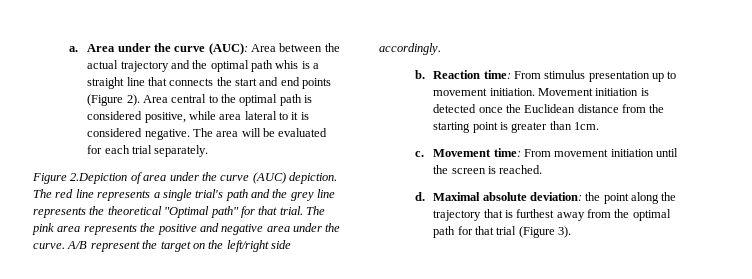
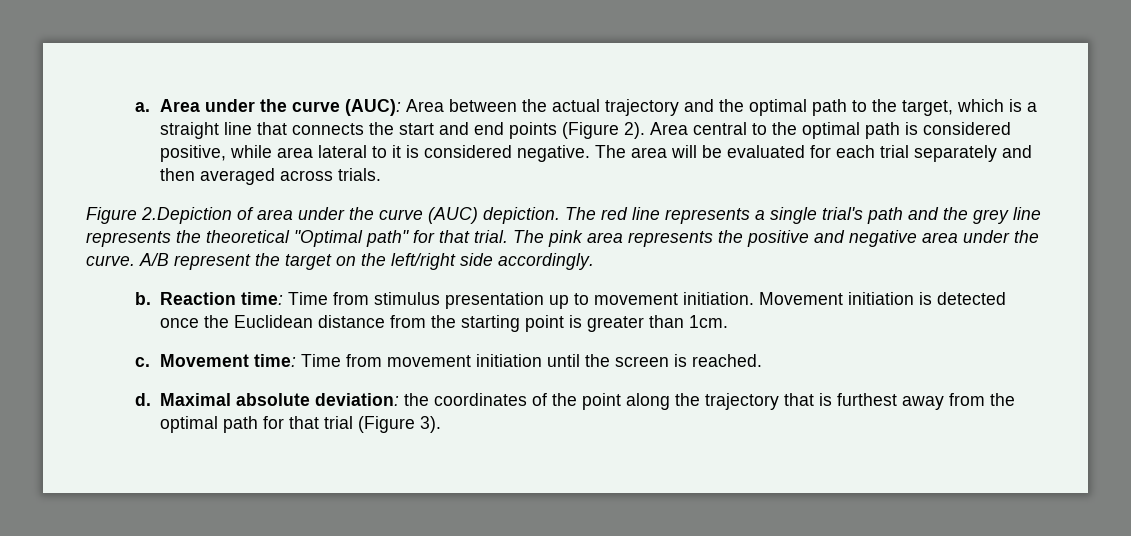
- Area under the curve (AUC): Area between the actual trajectory and the optimal path whis is a straight line that connects the start and end points (Figure 2).
+ Area under the curve (AUC): Area between the actual trajectory and the optimal path to the target, which is a straight line that connects the start and end points (Figure 2).
- The area will be evaluated for each trial separately.
+ The area will be evaluated for each trial separately and then averaged across trials.
- Reaction time: From stimulus presentation up to movement initiation.
+ Reaction time: Time from stimulus presentation up to movement initiation.
- Movement time: From movement initiation until the screen is reached.
+ Movement time: Time from movement initiation until the screen is reached.
- Maximal absolute deviation: the point along the trajectory that is furthest away from the optimal path for that trial (Figure 3).
+ Maximal absolute deviation: the coordinates of the point along the trajectory that is furthest away from the optimal path for that trial (Figure 3).

